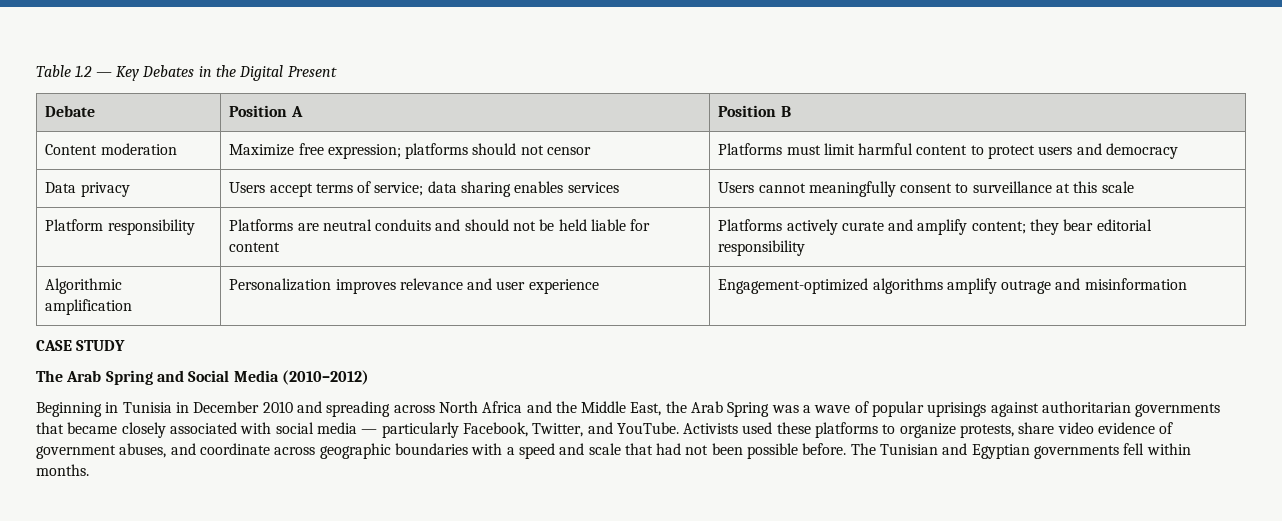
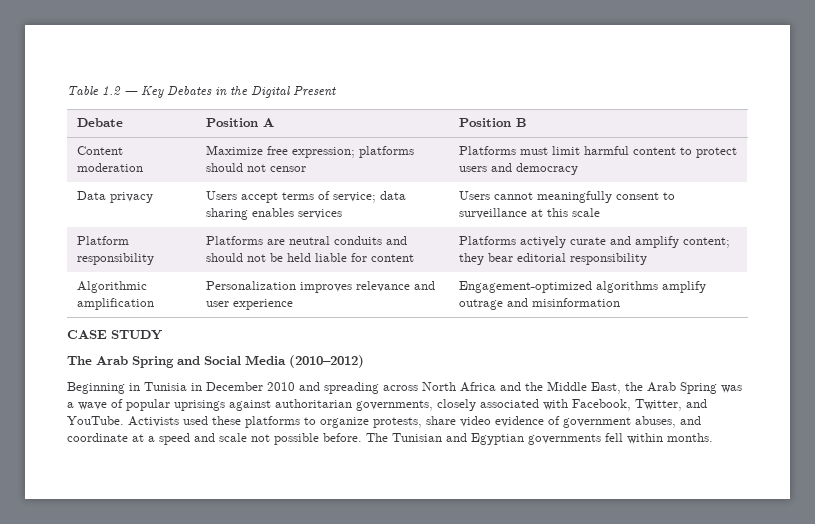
- Beginning in Tunisia in December 2010 and spreading across North Africa and the Middle East, the Arab Spring was a wave of popular uprisings against authoritarian governments that became closely associated with social media — particularly Facebook, Twitter, and YouTube.
+ Beginning in Tunisia in December 2010 and spreading across North Africa and the Middle East, the Arab Spring was a wave of popular uprisings against authoritarian governments, closely associated with Facebook, Twitter, and YouTube.
- Activists used these platforms to organize protests, share video evidence of government abuses, and coordinate across geographic boundaries with a speed and scale that had not been possible before.
+ Activists used these platforms to organize protests, share video evidence of government abuses, and coordinate at a speed and scale not possible before.

